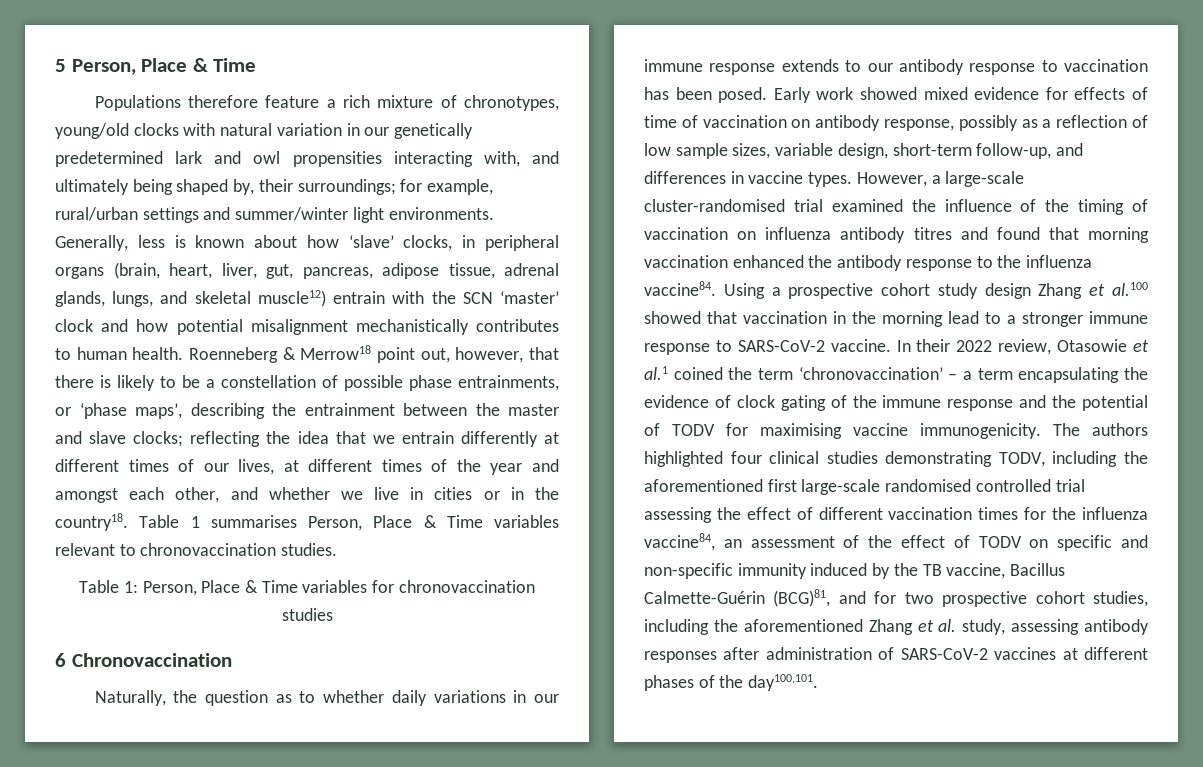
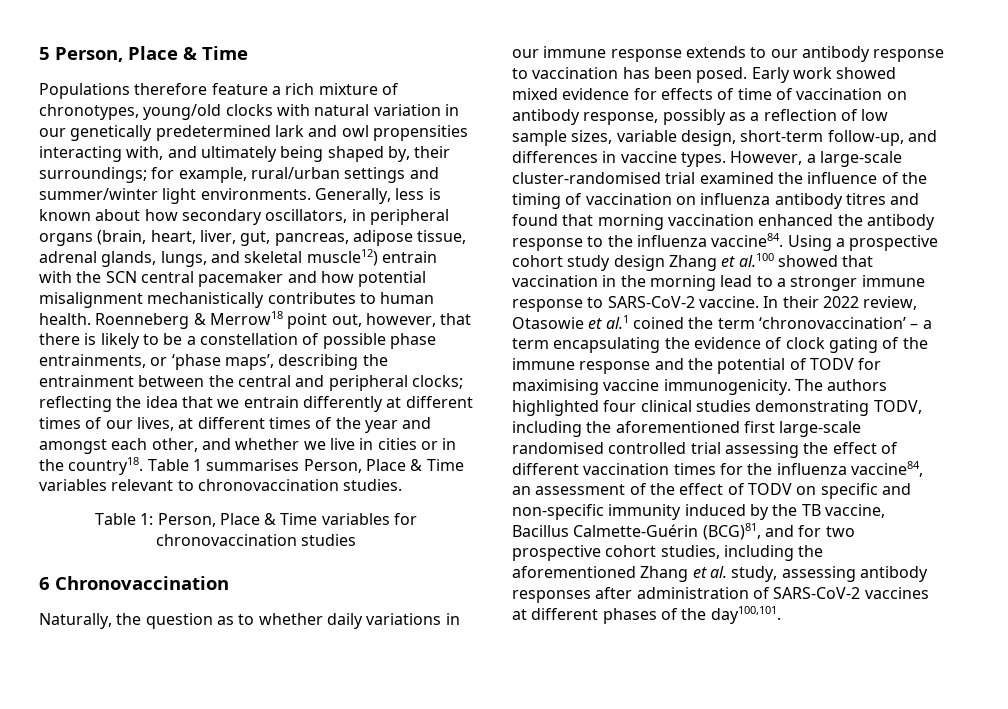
- Generally, less is known about how ‘slave’ clocks, in peripheral organs (brain, heart, liver, gut, pancreas, adipose tissue, adrenal glands, lungs, and skeletal muscle12) entrain with the SCN ‘master’ clock and how potential misalignment mechanistically contributes to human health.
+ Generally, less is known about how secondary oscillators, in peripheral organs (brain, heart, liver, gut, pancreas, adipose tissue, adrenal glands, lungs, and skeletal muscle12) entrain with the SCN central pacemaker and how potential misalignment mechanistically contributes to human health.
- Roenneberg & Merrow18 point out, however, that there is likely to be a constellation of possible phase entrainments, or ‘phase maps’, describing the entrainment between the master and slave clocks; reflecting the idea that we entrain differently at different times of our lives, at different times of the year and amongst each other, and whether we live in cities or in the country18.
+ Roenneberg & Merrow18 point out, however, that there is likely to be a constellation of possible phase entrainments, or ‘phase maps’, describing the entrainment between the central and peripheral clocks; reflecting the idea that we entrain differently at different times of our lives, at different times of the year and amongst each other, and whether we live in cities or in the country18.

